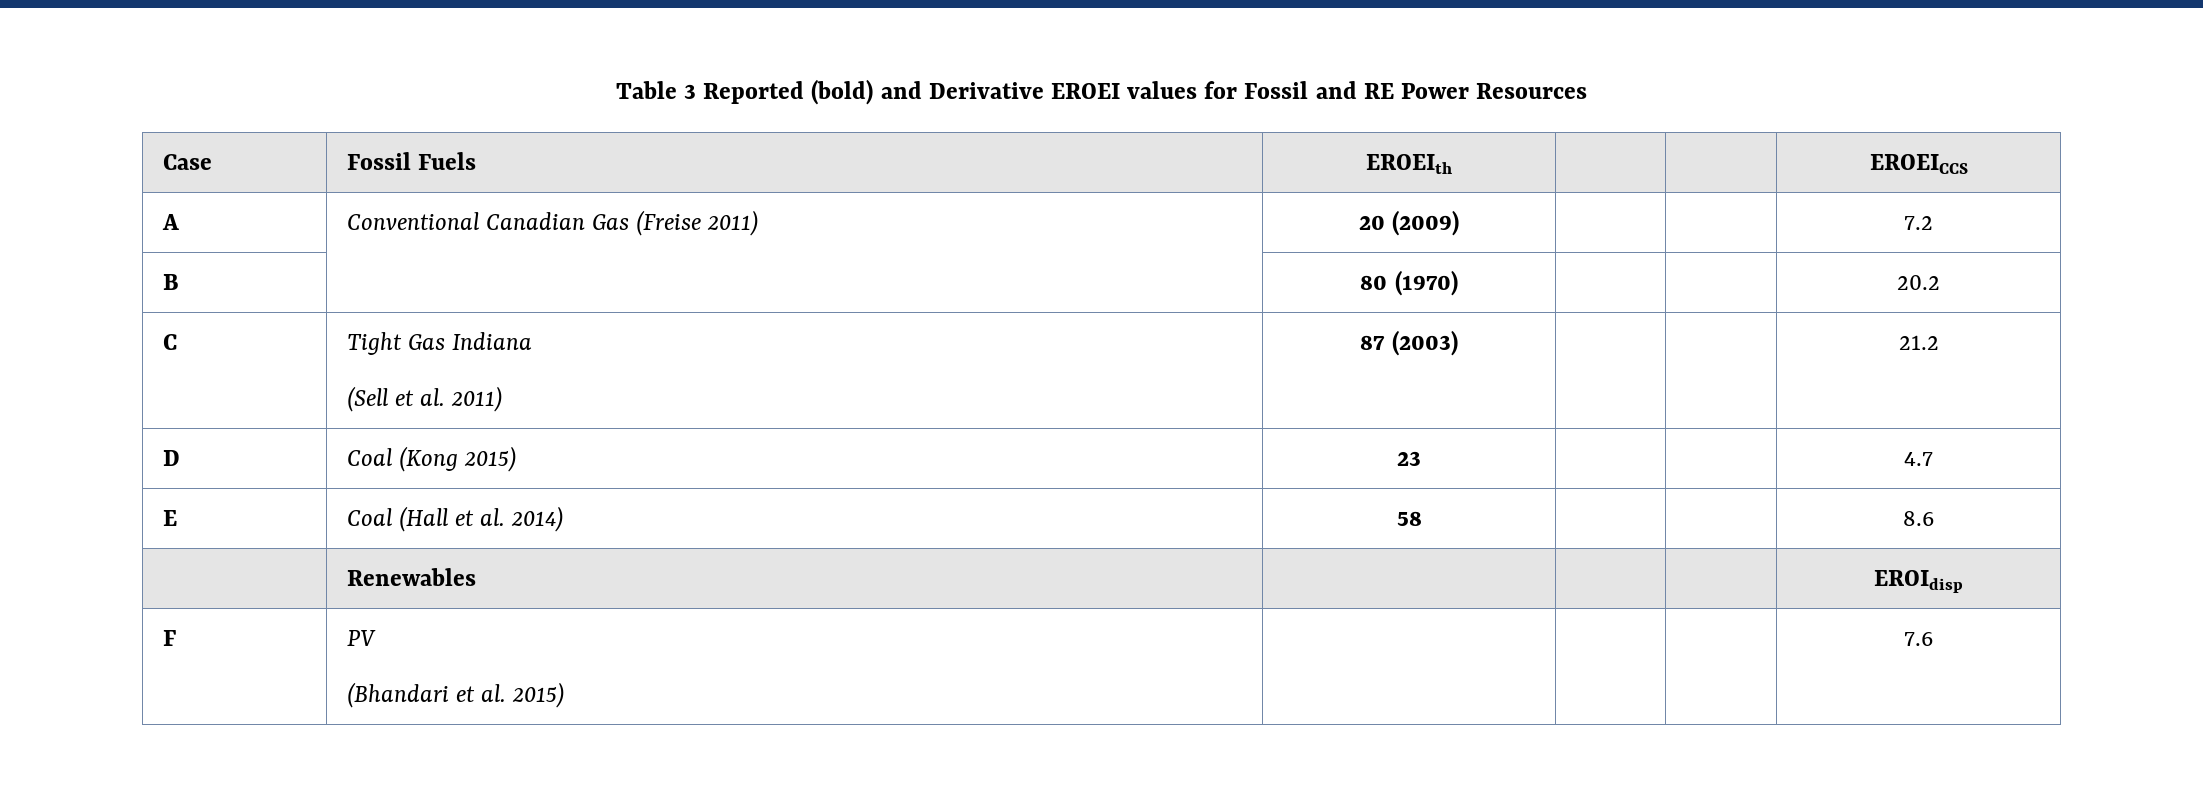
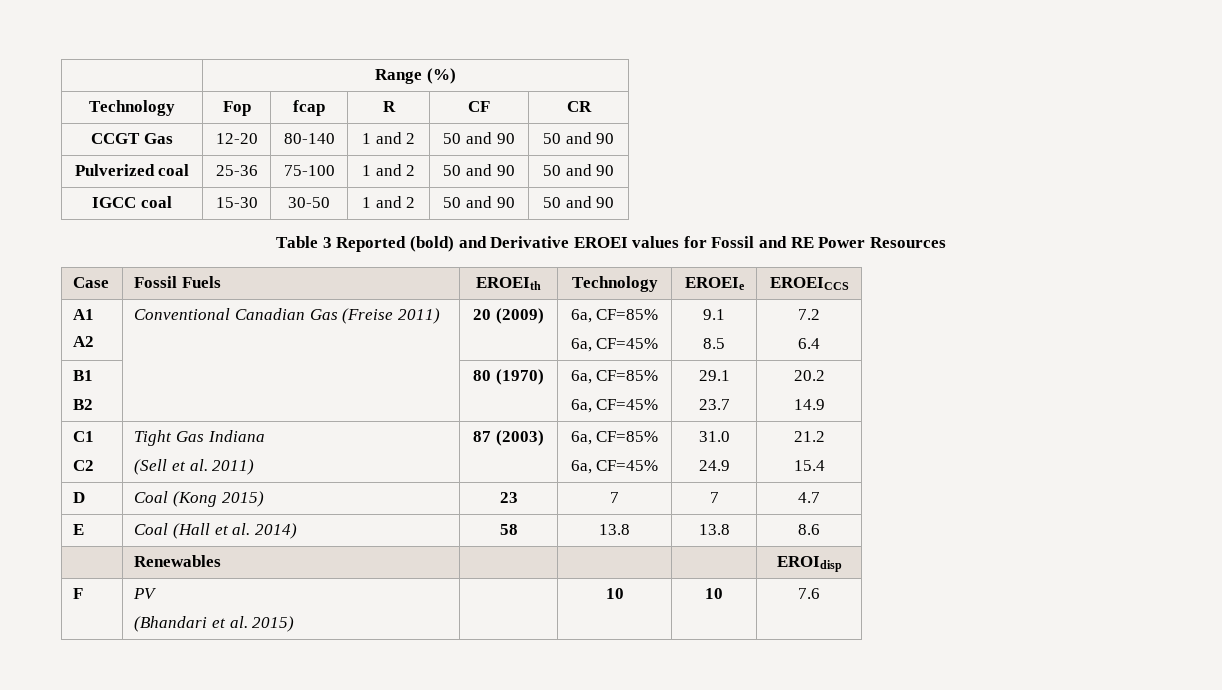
+ | Range (%)
+ Technology | Fop | fcap | R | CF | CR
+ CCGT Gas | 12-20 | 80-140 | 1 and 2 | 50 and 90 | 50 and 90
+ Pulverized coal | 25-36 | 75-100 | 1 and 2 | 50 and 90 | 50 and 90
+ IGCC coal | 15-30 | 30-50 | 1 and 2 | 50 and 90 | 50 and 90
- Case | Fossil Fuels | EROEIth | | | EROEICCS
+ Case | Fossil Fuels | EROEIth | Technology | EROEIe | EROEICCS
- A | Conventional Canadian Gas (Freise 2011) | 20 (2009) | | | 7.2
- B | | 80 (1970) | | | 20.2
- C | Tight Gas Indiana
- (Sell et al. 2011) | 87 (2003) | | | 21.2
+ A1
+ A2 | Conventional Canadian Gas (Freise 2011) | 20 (2009) | 6a, CF=85%
+ 6a, CF=45% | 9.1
+ 8.5 | 7.2
+ 6.4
+ B1
+ B2 | | 80 (1970) | 6a, CF=85%
+ 6a, CF=45% | 29.1
+ 23.7 | 20.2
+ 14.9
+ C1
+ C2 | Tight Gas Indiana
+ (Sell et al. 2011) | 87 (2003) | 6a, CF=85%
+ 6a, CF=45% | 31.0
+ 24.9 | 21.2
+ 15.4
- D | Coal (Kong 2015) | 23 | | | 4.7
+ D | Coal (Kong 2015) | 23 | 7 | 7 | 4.7
- E | Coal (Hall et al. 2014) | 58 | | | 8.6
+ E | Coal (Hall et al. 2014) | 58 | 13.8 | 13.8 | 8.6
  F | PV
- (Bhandari et al. 2015) | | | | 7.6
+ (Bhandari et al. 2015) | | 10 | 10 | 7.6

